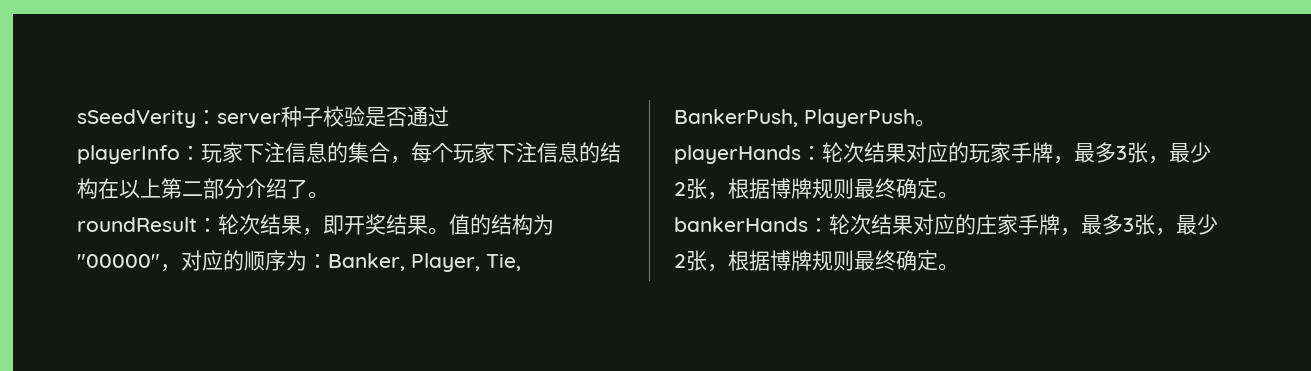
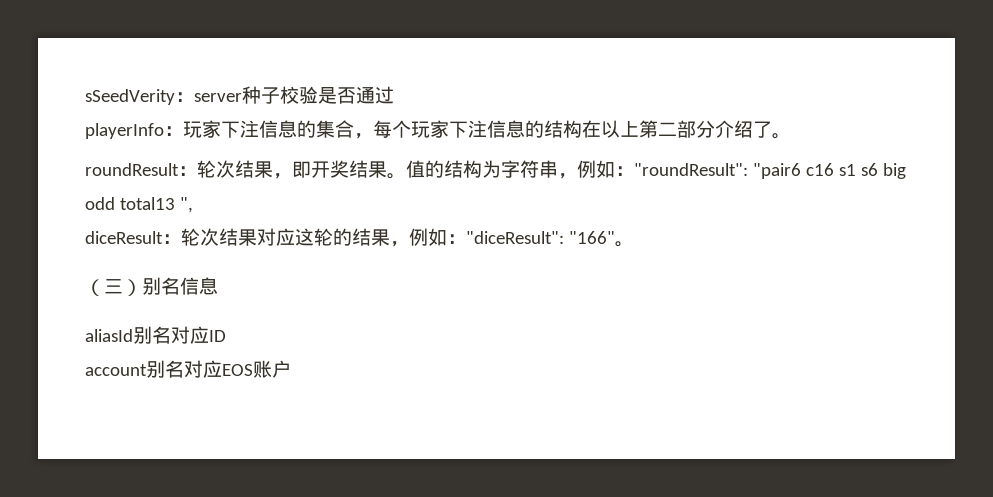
- 值的结构为"00000"，对应的顺序为：Banker, Player, Tie, BankerPush, PlayerPush。
- playerHands：轮次结果对应的玩家手牌，最多3张，最少2张，根据博牌规则最终确定。
- bankerHands：轮次结果对应的庄家手牌，最多3张，最少2张，根据博牌规则最终确定。
+ 值的结构为字符串，例如："roundResult": "pair6 c16 s1 s6 big odd total13 ",
+ diceResult：轮次结果对应这轮的结果，例如："diceResult": "166"。
+ （三）别名信息
+ aliasId别名对应ID
+ account别名对应EOS账户

